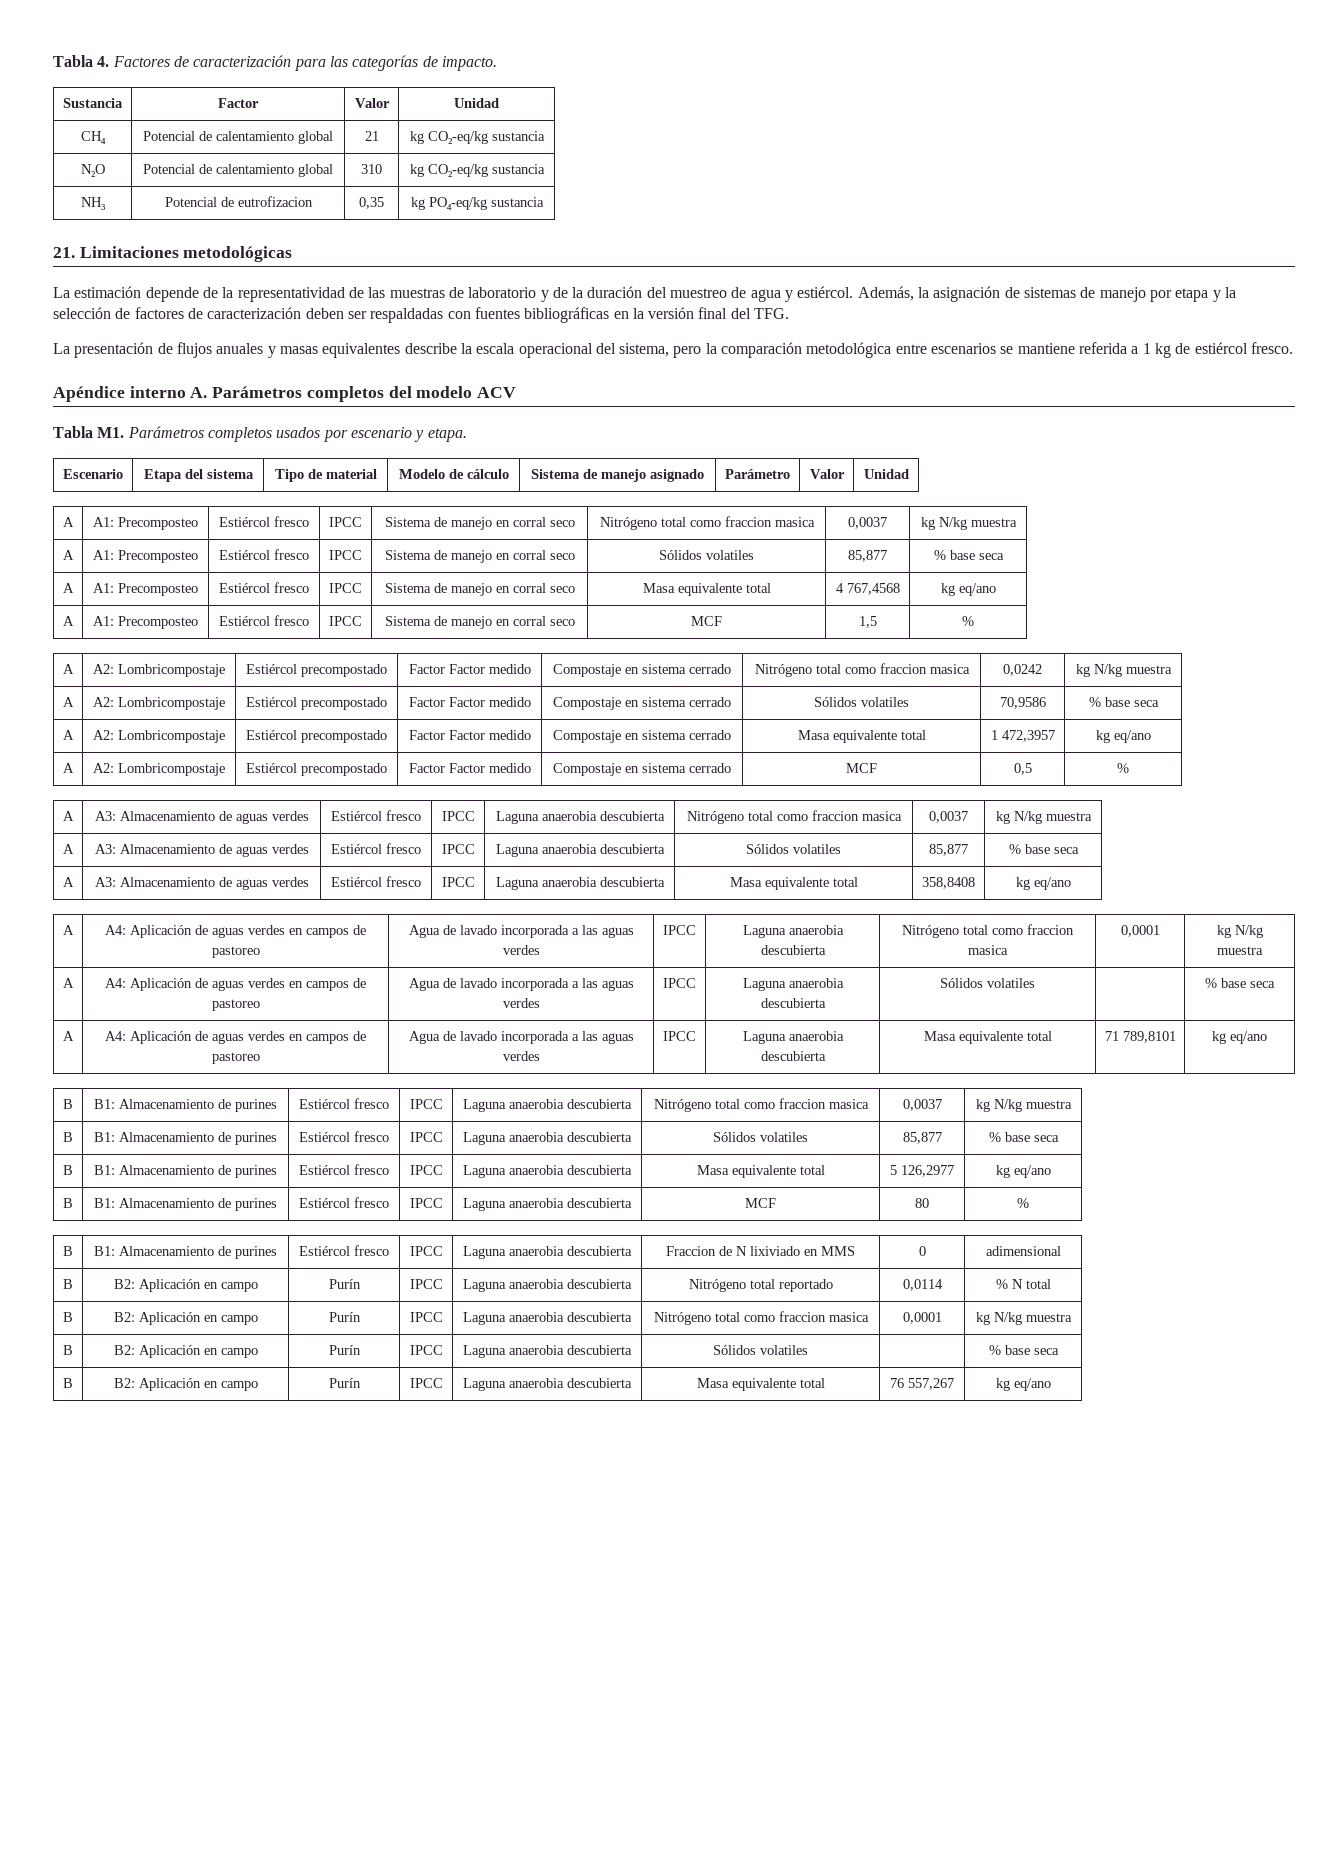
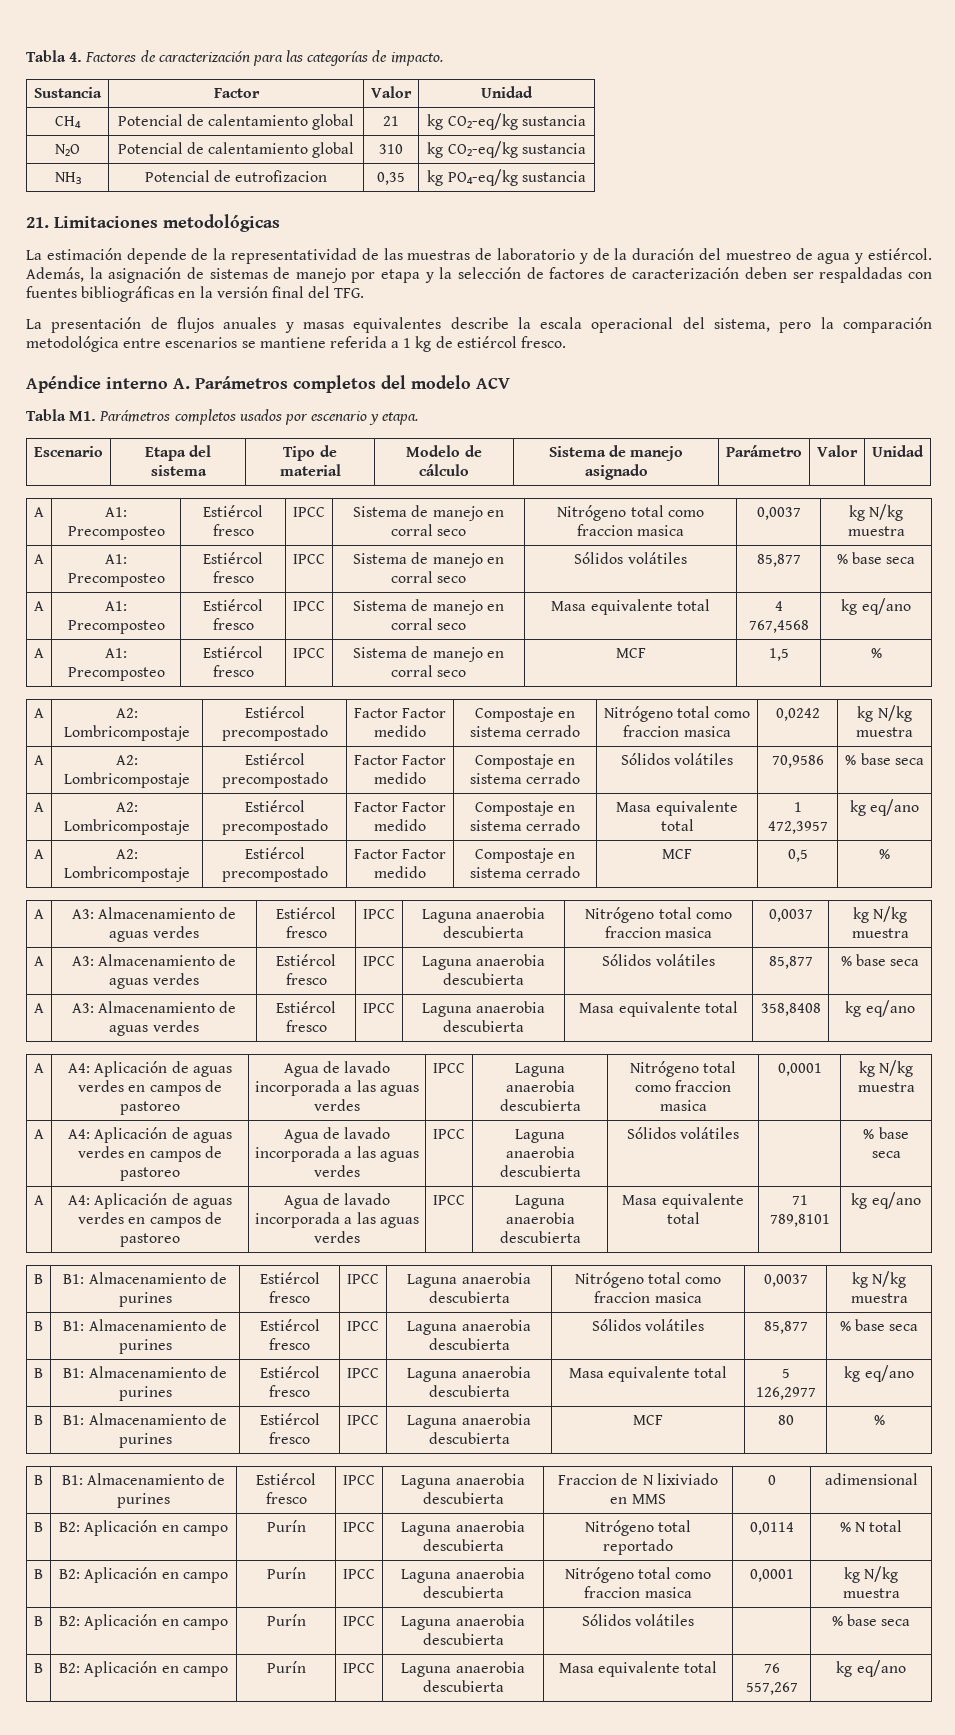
- A | A1: Precomposteo | Estiércol fresco | IPCC | Sistema de manejo en corral seco | Sólidos volatiles | 85,877 | % base seca
+ A | A1: Precomposteo | Estiércol fresco | IPCC | Sistema de manejo en corral seco | Sólidos volátiles | 85,877 | % base seca
- A | A2: Lombricompostaje | Estiércol precompostado | Factor Factor medido | Compostaje en sistema cerrado | Sólidos volatiles | 70,9586 | % base seca
+ A | A2: Lombricompostaje | Estiércol precompostado | Factor Factor medido | Compostaje en sistema cerrado | Sólidos volátiles | 70,9586 | % base seca
- A | A3: Almacenamiento de aguas verdes | Estiércol fresco | IPCC | Laguna anaerobia descubierta | Sólidos volatiles | 85,877 | % base seca
+ A | A3: Almacenamiento de aguas verdes | Estiércol fresco | IPCC | Laguna anaerobia descubierta | Sólidos volátiles | 85,877 | % base seca
- A | A4: Aplicación de aguas verdes en campos de pastoreo | Agua de lavado incorporada a las aguas verdes | IPCC | Laguna anaerobia descubierta | Sólidos volatiles | | % base seca
+ A | A4: Aplicación de aguas verdes en campos de pastoreo | Agua de lavado incorporada a las aguas verdes | IPCC | Laguna anaerobia descubierta | Sólidos volátiles | | % base seca
- B | B1: Almacenamiento de purines | Estiércol fresco | IPCC | Laguna anaerobia descubierta | Sólidos volatiles | 85,877 | % base seca
+ B | B1: Almacenamiento de purines | Estiércol fresco | IPCC | Laguna anaerobia descubierta | Sólidos volátiles | 85,877 | % base seca
- B | B2: Aplicación en campo | Purín | IPCC | Laguna anaerobia descubierta | Sólidos volatiles | | % base seca
+ B | B2: Aplicación en campo | Purín | IPCC | Laguna anaerobia descubierta | Sólidos volátiles | | % base seca

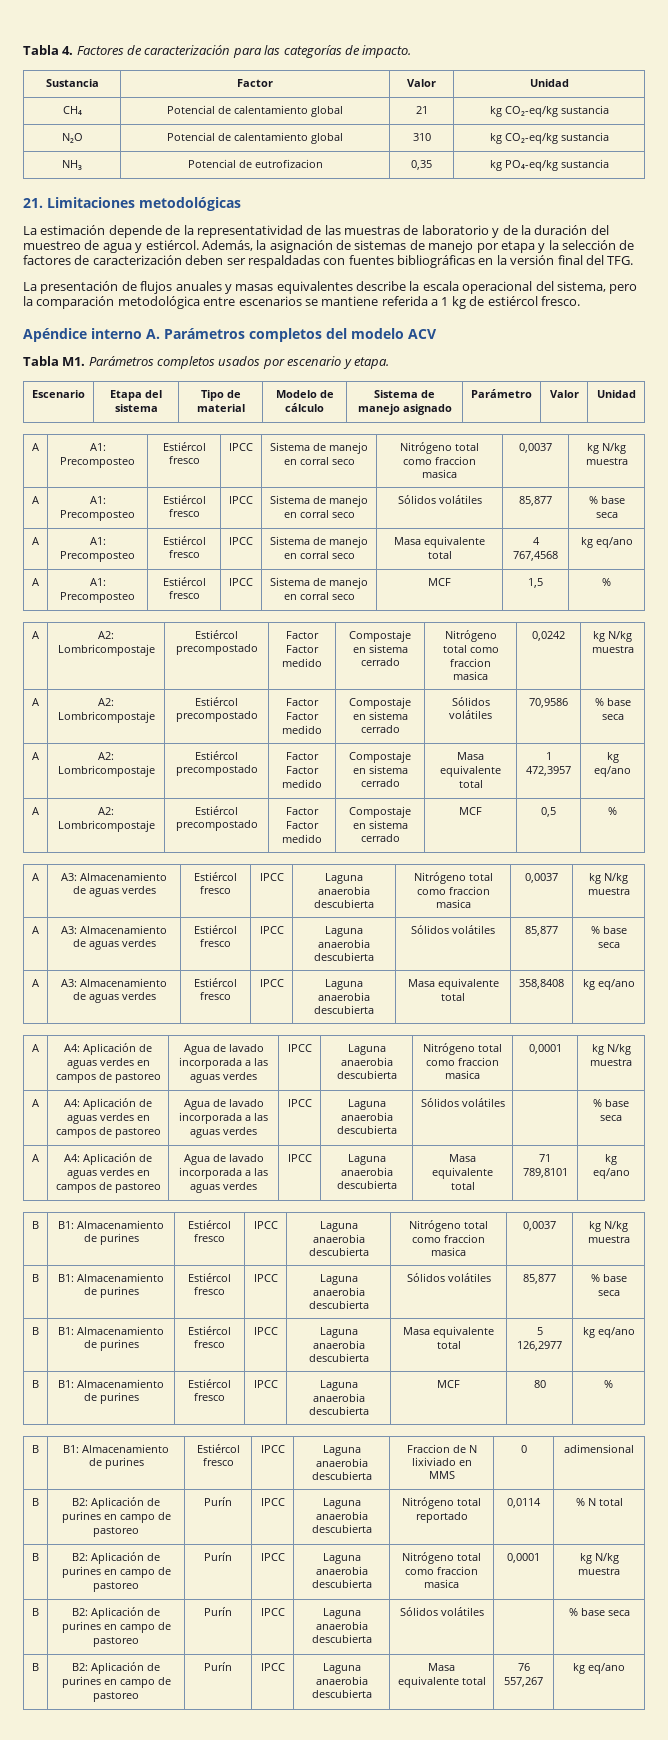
- B | B2: Aplicación en campo | Purín | IPCC | Laguna anaerobia descubierta | Nitrógeno total reportado | 0,0114 | % N total
+ B | B2: Aplicación de purines en campo de pastoreo | Purín | IPCC | Laguna anaerobia descubierta | Nitrógeno total reportado | 0,0114 | % N total
- B | B2: Aplicación en campo | Purín | IPCC | Laguna anaerobia descubierta | Nitrógeno total como fraccion masica | 0,0001 | kg N/kg muestra
+ B | B2: Aplicación de purines en campo de pastoreo | Purín | IPCC | Laguna anaerobia descubierta | Nitrógeno total como fraccion masica | 0,0001 | kg N/kg muestra
- B | B2: Aplicación en campo | Purín | IPCC | Laguna anaerobia descubierta | Sólidos volátiles | | % base seca
+ B | B2: Aplicación de purines en campo de pastoreo | Purín | IPCC | Laguna anaerobia descubierta | Sólidos volátiles | | % base seca
- B | B2: Aplicación en campo | Purín | IPCC | Laguna anaerobia descubierta | Masa equivalente total | 76 557,267 | kg eq/ano
+ B | B2: Aplicación de purines en campo de pastoreo | Purín | IPCC | Laguna anaerobia descubierta | Masa equivalente total | 76 557,267 | kg eq/ano

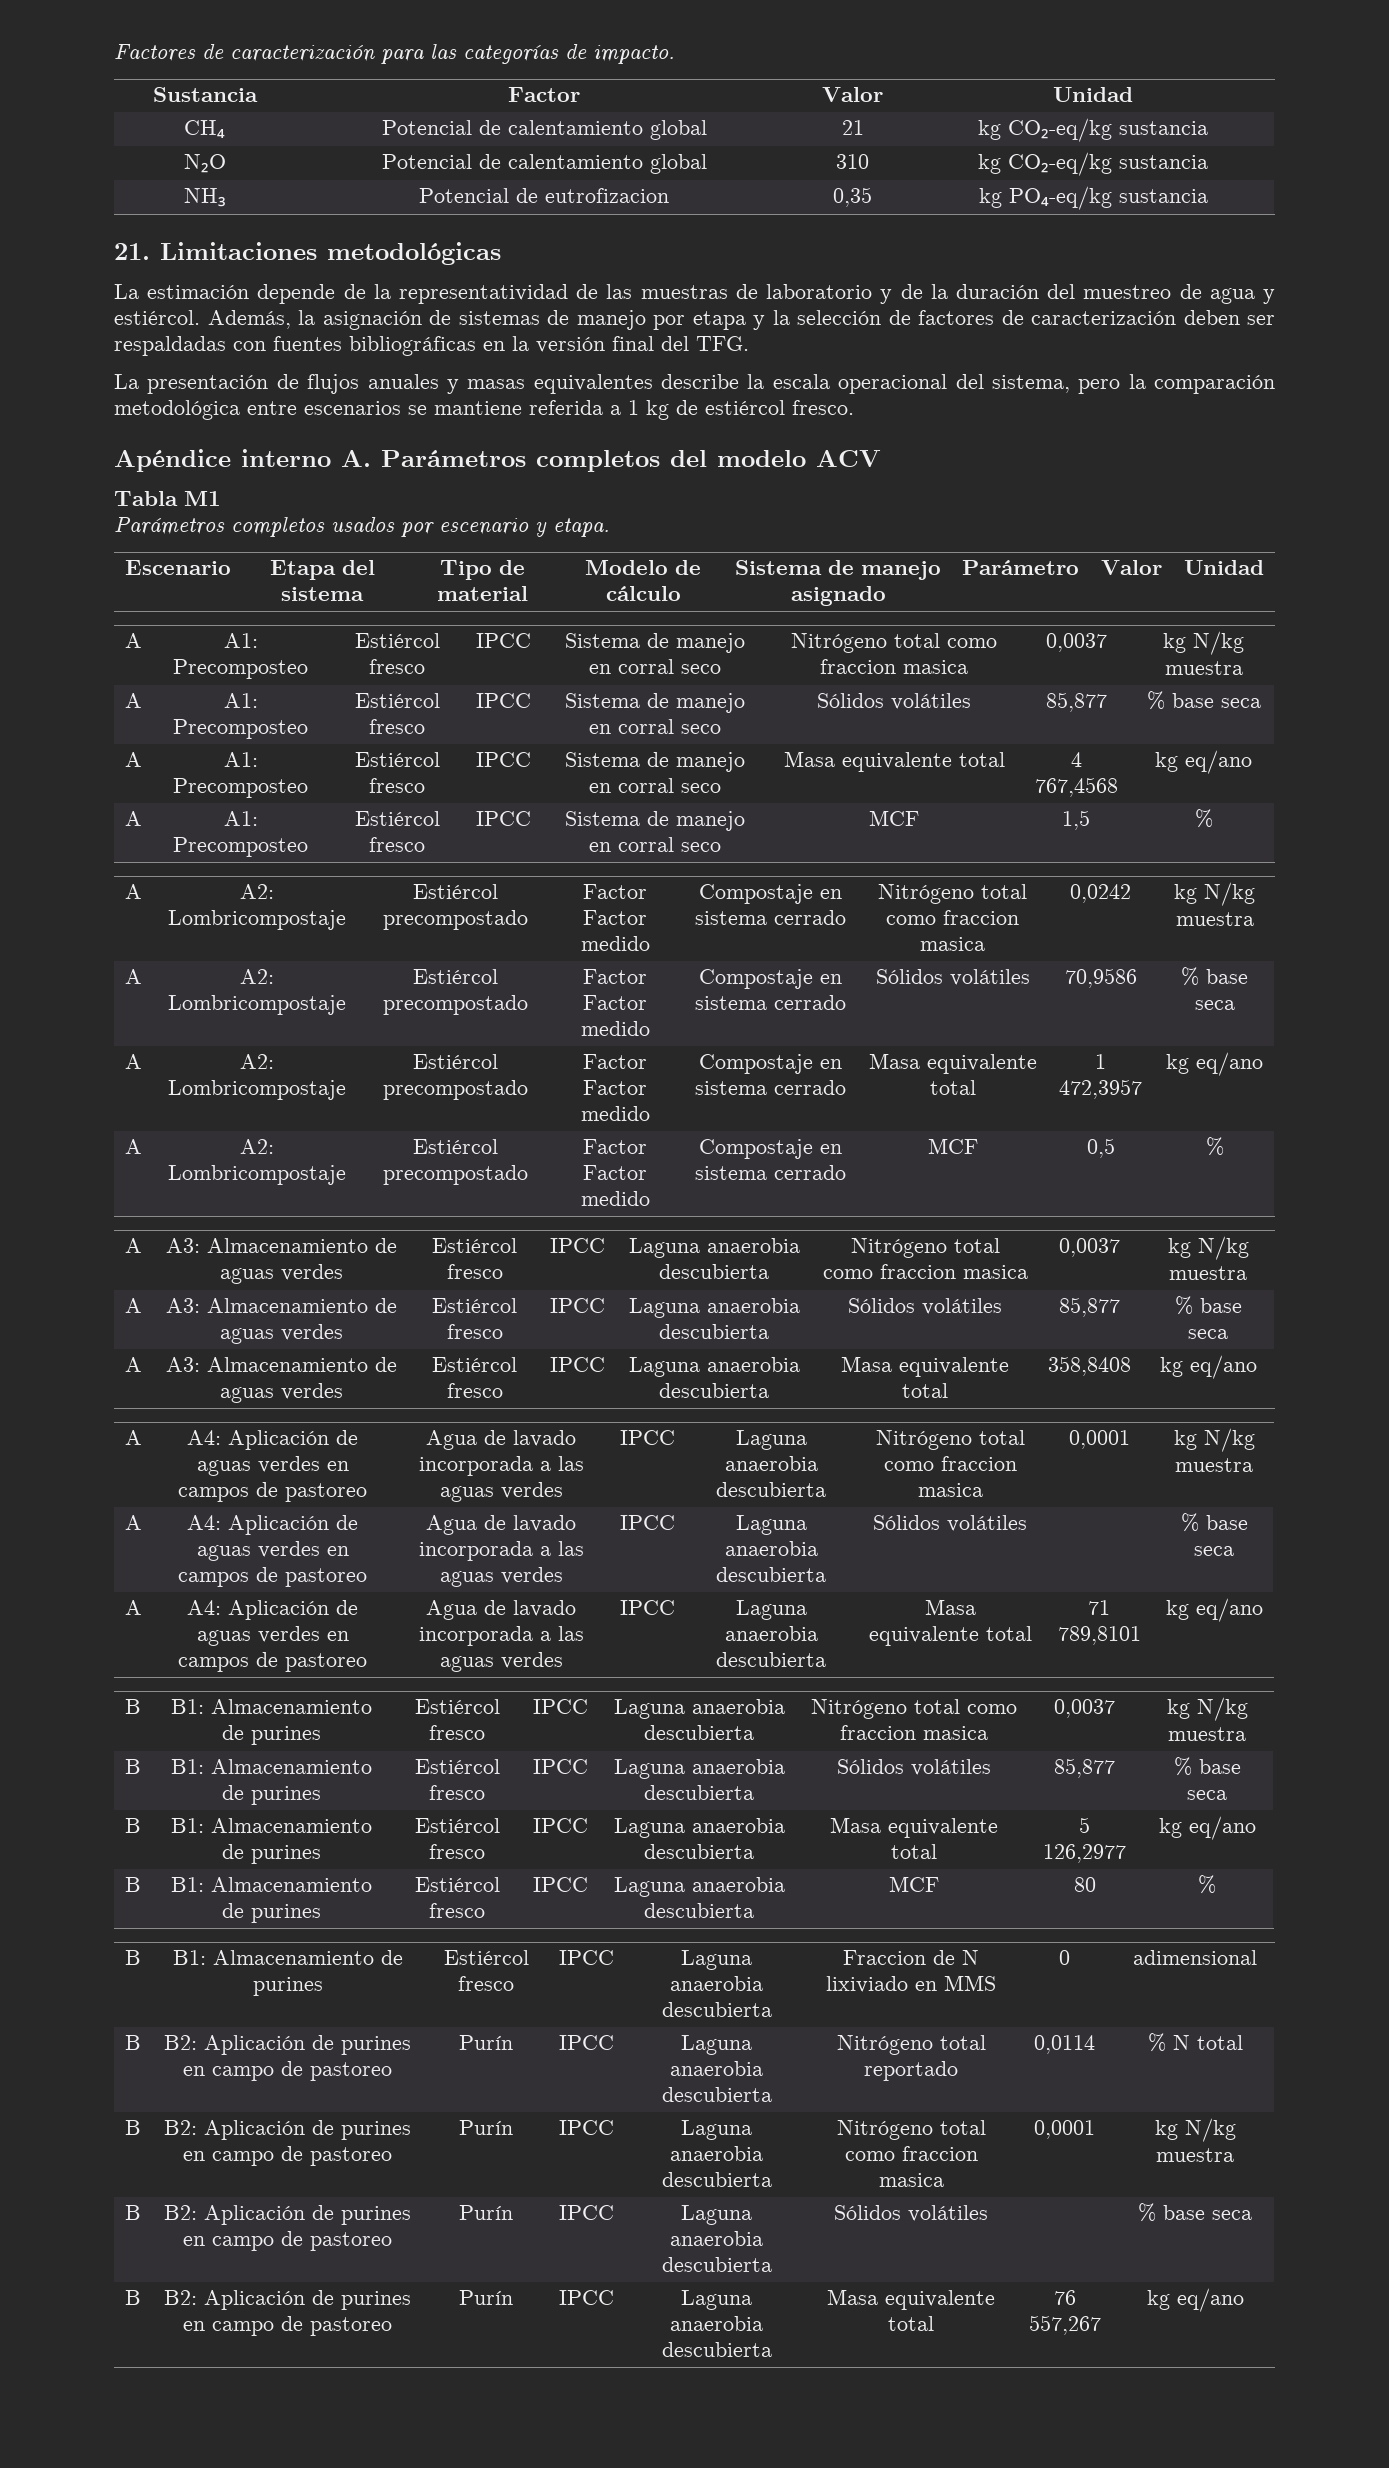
- Tabla 4. Factores de caracterización para las categorías de impacto.
+ Factores de caracterización para las categorías de impacto.
- Tabla M1. Parámetros completos usados por escenario y etapa.
+ Tabla M1
+ Parámetros completos usados por escenario y etapa.

